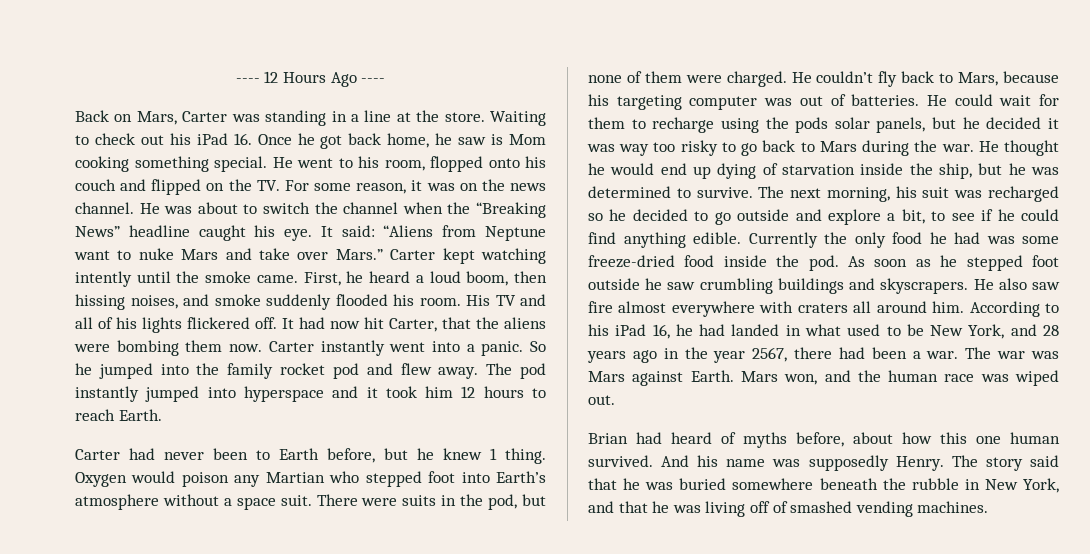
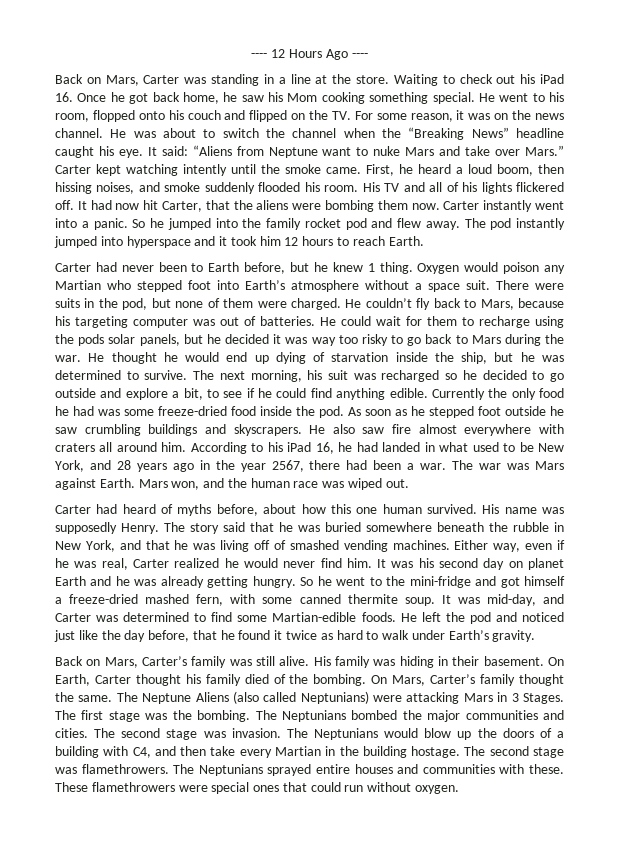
- Waiting to check out his iPad 16. Once he got back home, he saw is Mom cooking something special.
+ Waiting to check out his iPad 16. Once he got back home, he saw his Mom cooking something special.
- Brian had heard of myths before, about how this one human survived.
+ Carter had heard of myths before, about how this one human survived.
- And his name was supposedly Henry.
+ His name was supposedly Henry.
+ Either way, even if he was real, Carter realized he would never find him. It was his second day on planet Earth and he was already getting hungry. So he went to the mini-fridge and got himself a freeze-dried mashed fern, with some canned thermite soup. It was mid-day, and Carter was determined to find some Martian-edible foods. He left the pod and noticed just like the day before, that he found it twice as hard to walk under Earth’s gravity.
+ Back on Mars, Carter’s family was still alive. His family was hiding in their basement. On Earth, Carter thought his family died of the bombing. On Mars, Carter’s family thought the same. The Neptune Aliens (also called Neptunians) were attacking Mars in 3 Stages. The first stage was the bombing. The Neptunians bombed the major communities and cities. The second stage was invasion. The Neptunians would blow up the doors of a building with C4, and then take every Martian in the building hostage. The second stage was flamethrowers. The Neptunians sprayed entire houses and communities with these. These flamethrowers were special ones that could run without oxygen.

